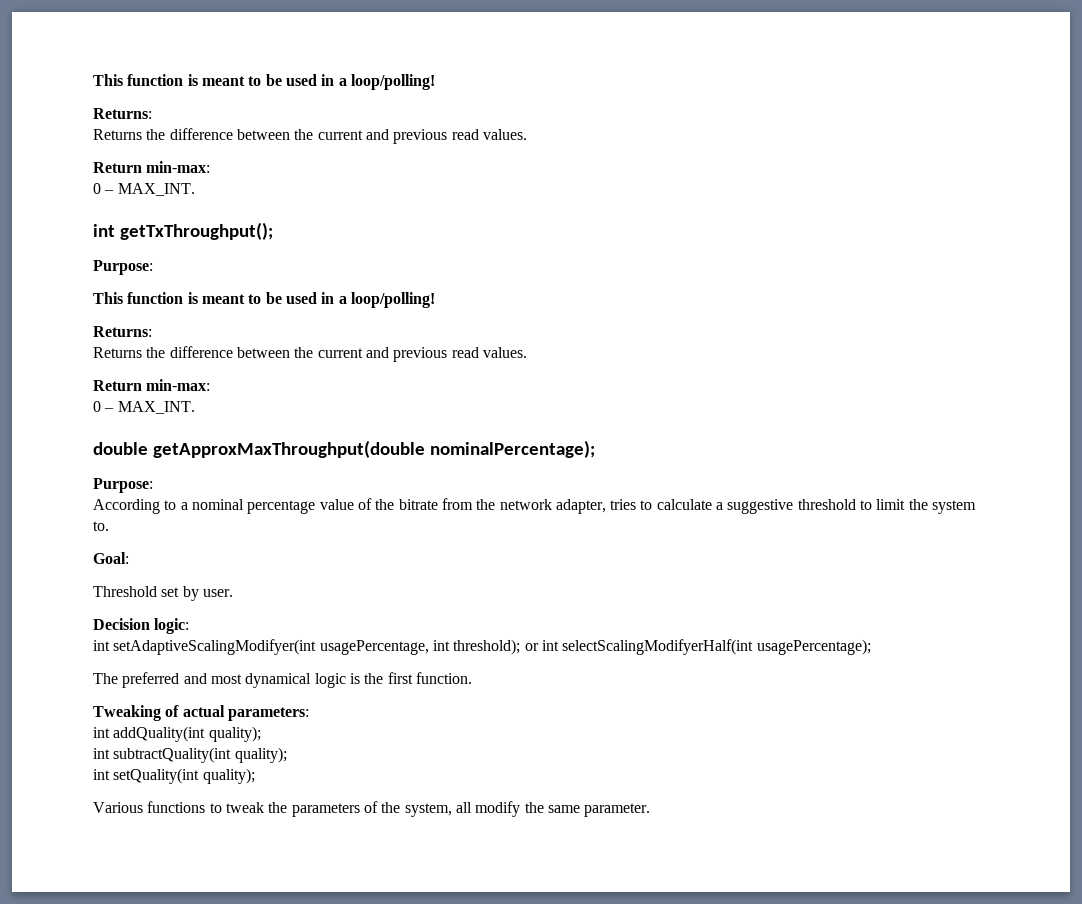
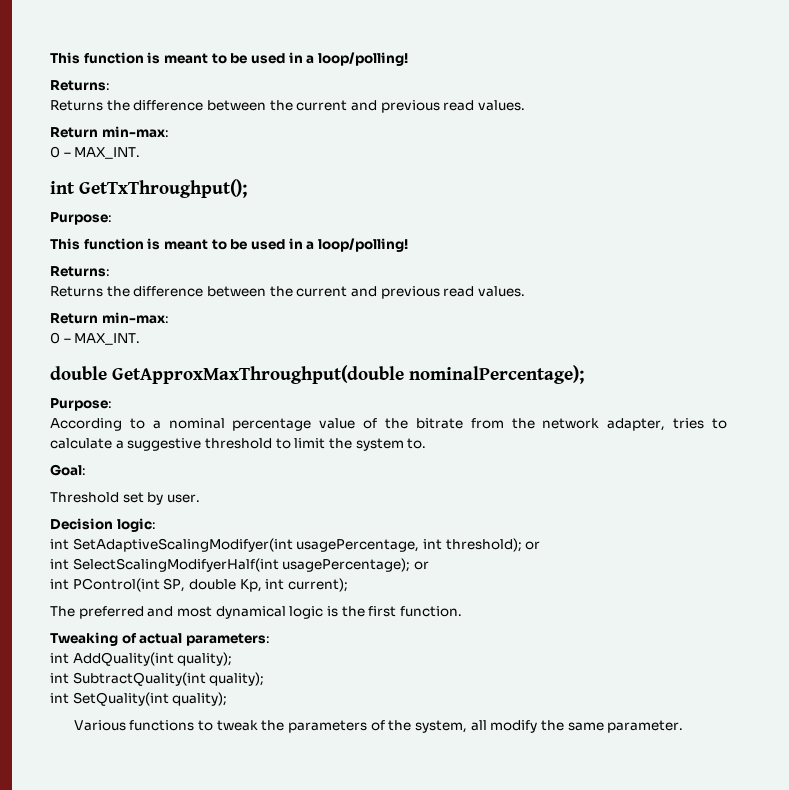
- int getTxThroughput();
+ int GetTxThroughput();
- double getApproxMaxThroughput(double nominalPercentage);
+ double GetApproxMaxThroughput(double nominalPercentage);
- int setAdaptiveScalingModifyer(int usagePercentage, int threshold); or int selectScalingModifyerHalf(int usagePercentage);
+ int SetAdaptiveScalingModifyer(int usagePercentage, int threshold); or
+ int SelectScalingModifyerHalf(int usagePercentage); or
+ int PControl(int SP, double Kp, int current);
- int addQuality(int quality);
- int subtractQuality(int quality);
- int setQuality(int quality);
+ int AddQuality(int quality);
+ int SubtractQuality(int quality);
+ int SetQuality(int quality);

